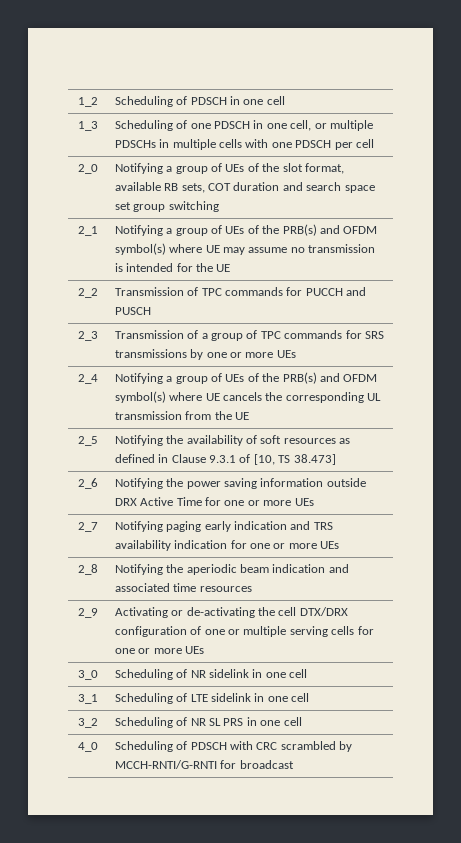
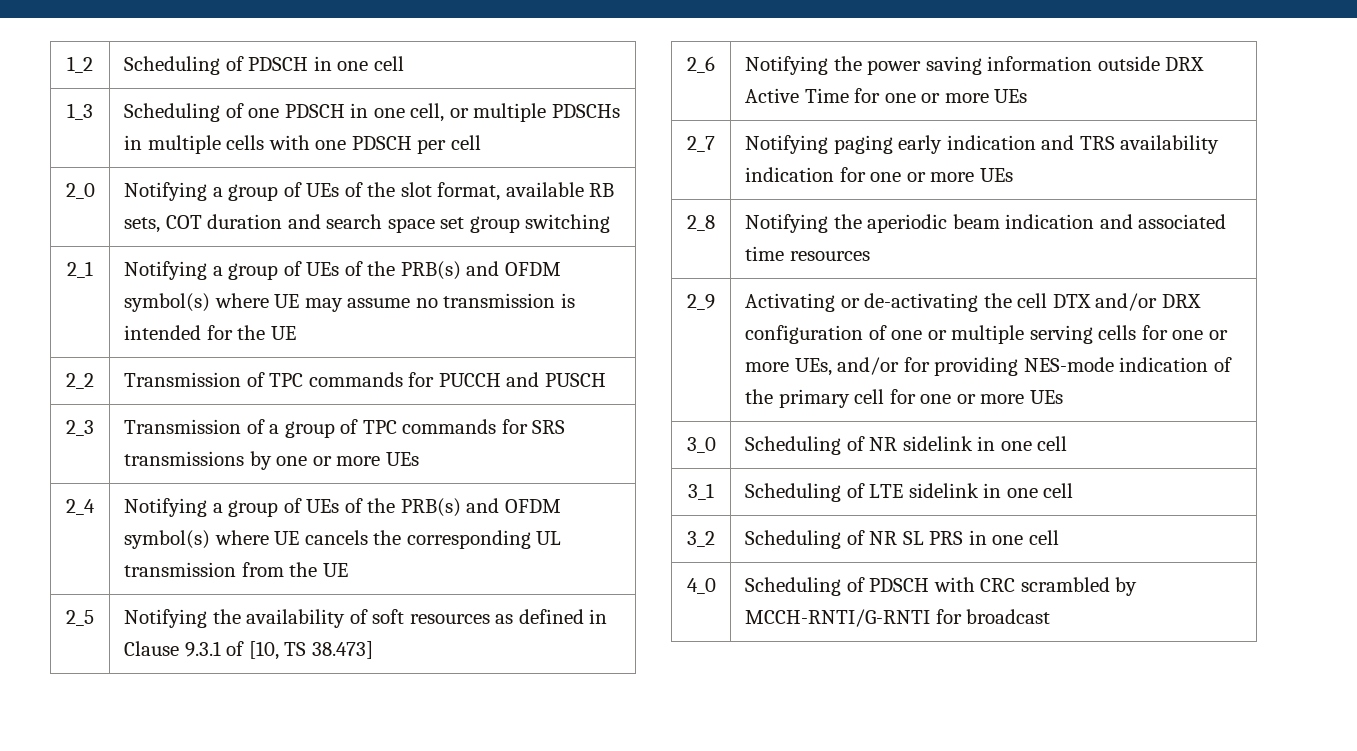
- 2_9 | Activating or de-activating the cell DTX/DRX configuration of one or multiple serving cells for one or more UEs
+ 2_9 | Activating or de-activating the cell DTX and/or DRX configuration of one or multiple serving cells for one or more UEs, and/or for providing NES-mode indication of the primary cell for one or more UEs

